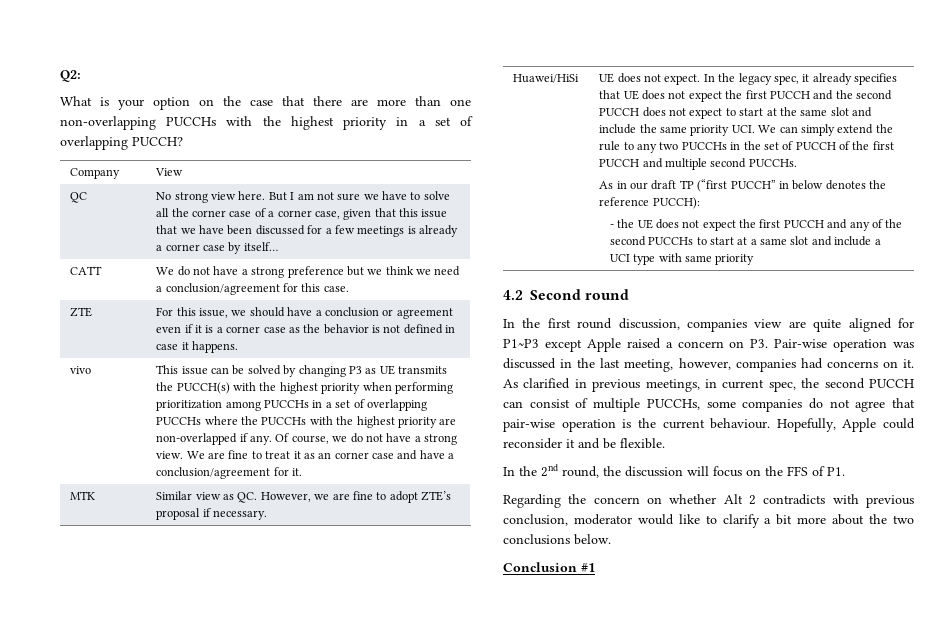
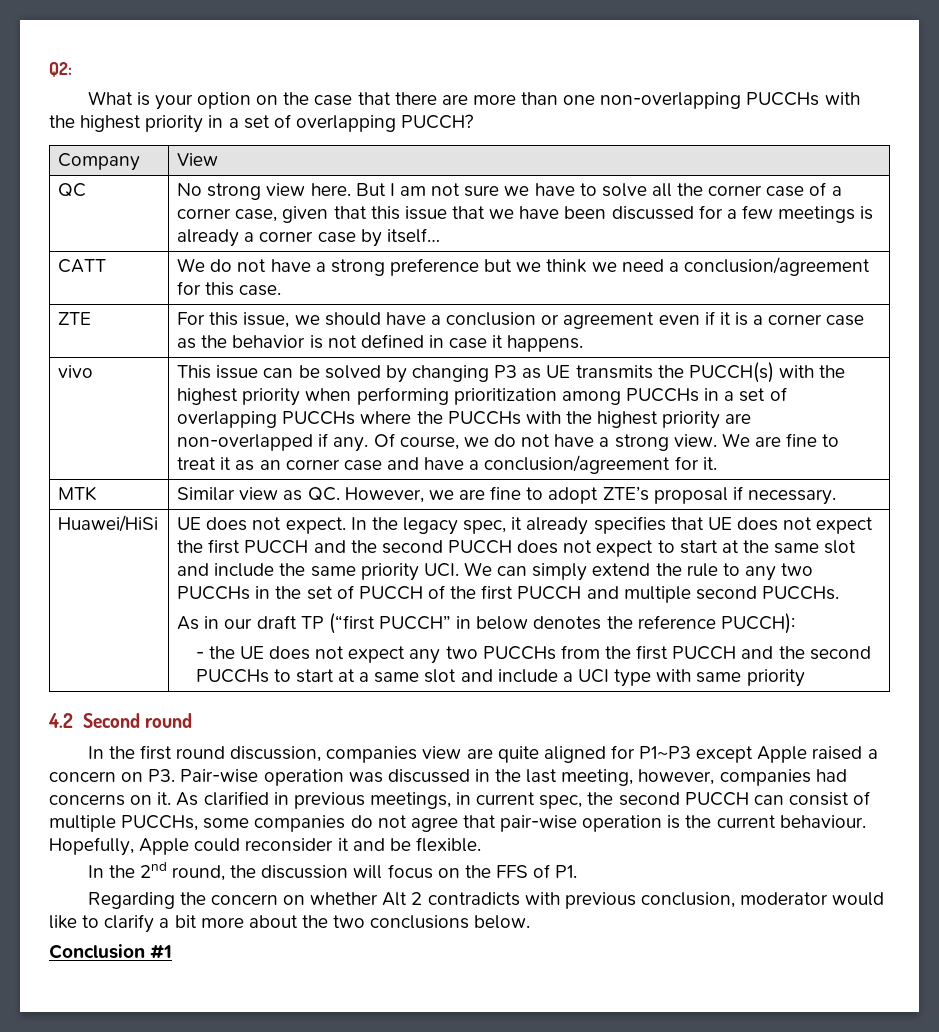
- - the UE does not expect the first PUCCH and any of the second PUCCHs to start at a same slot and include a UCI type with same priority
+ - the UE does not expect any two PUCCHs from the first PUCCH and the second PUCCHs to start at a same slot and include a UCI type with same priority

